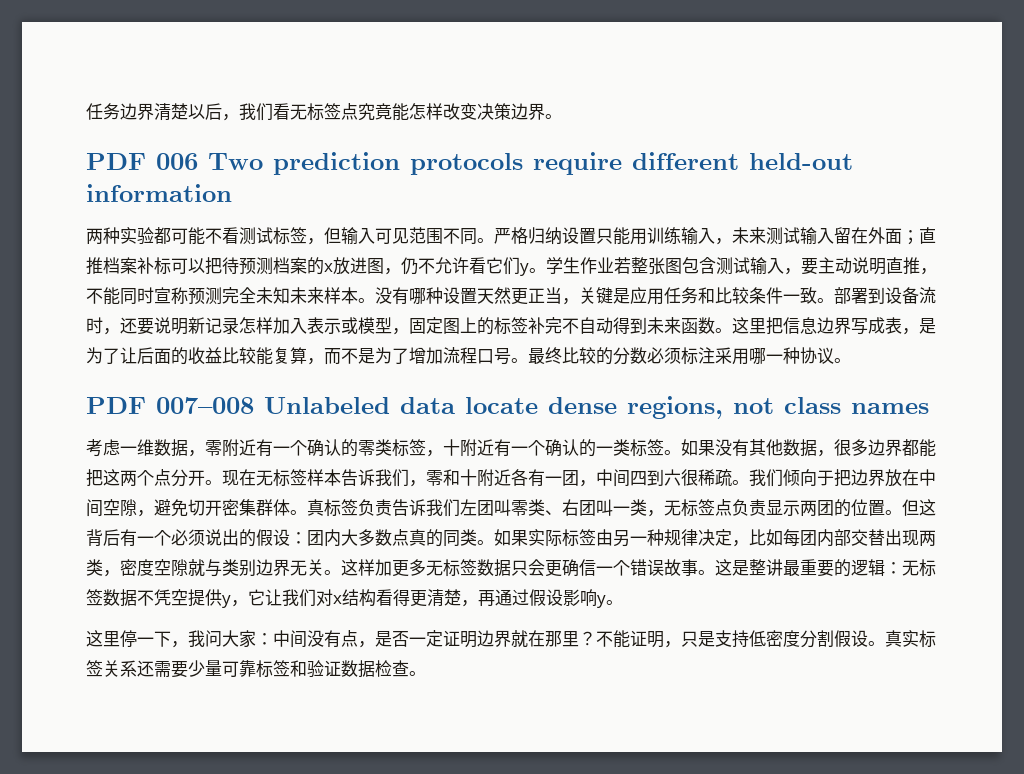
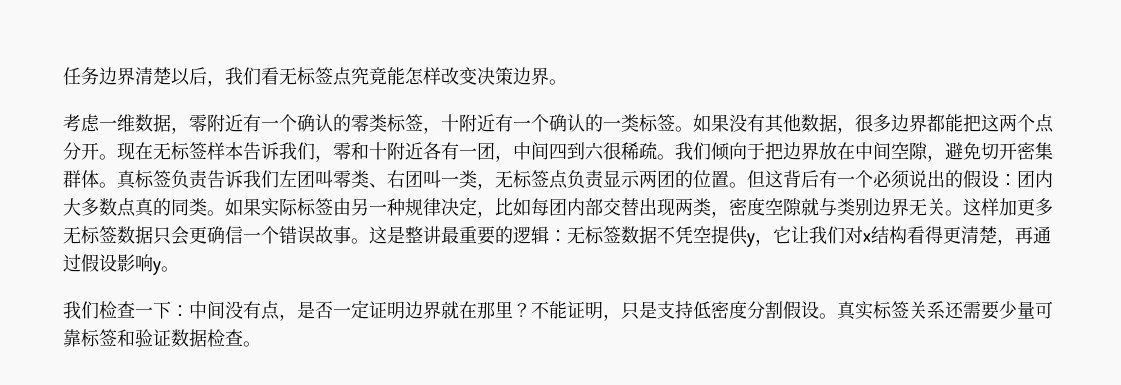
- PDF 006 Two prediction protocols require different held-out information
- 两种实验都可能不看测试标签，但输入可见范围不同。严格归纳设置只能用训练输入，未来测试输入留在外面；直推档案补标可以把待预测档案的x放进图，仍不允许看它们y。学生作业若整张图包含测试输入，要主动说明直推，不能同时宣称预测完全未知未来样本。没有哪种设置天然更正当，关键是应用任务和比较条件一致。部署到设备流时，还要说明新记录怎样加入表示或模型，固定图上的标签补完不自动得到未来函数。这里把信息边界写成表，是为了让后面的收益比较能复算，而不是为了增加流程口号。最终比较的分数必须标注采用哪一种协议。
- PDF 007–008 Unlabeled data locate dense regions, not class names
- 这里停一下，我问大家：中间没有点，是否一定证明边界就在那里？
+ 我们检查一下：中间没有点，是否一定证明边界就在那里？

